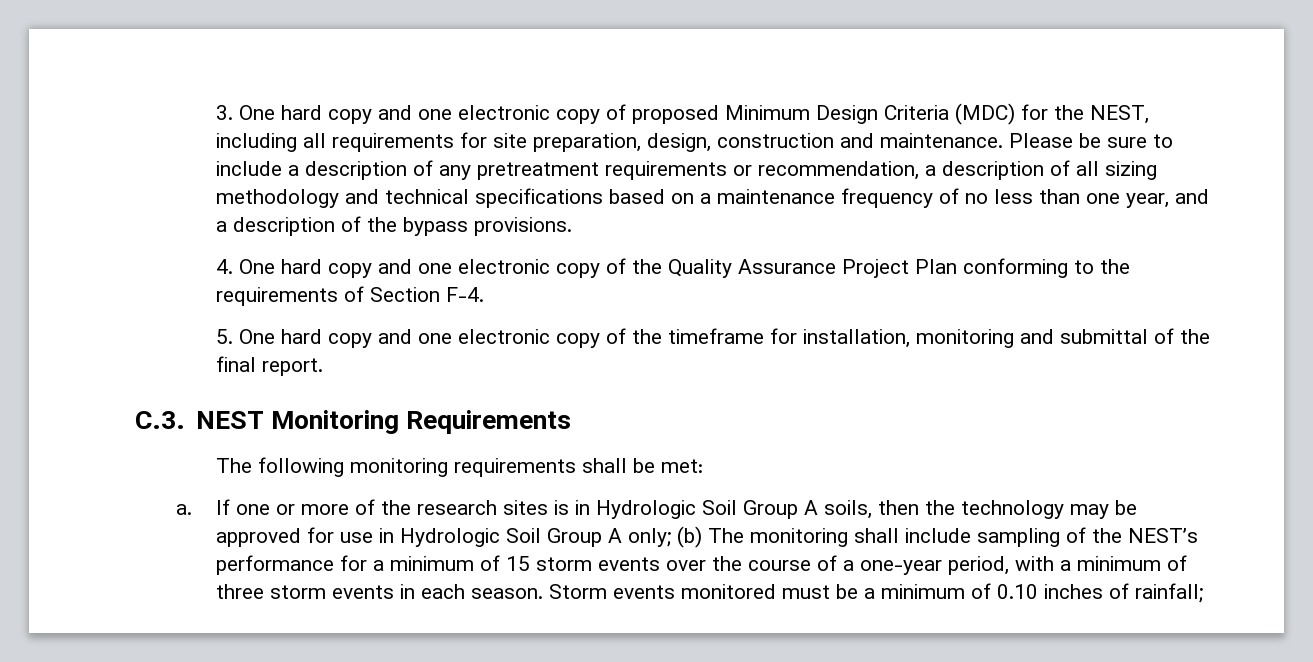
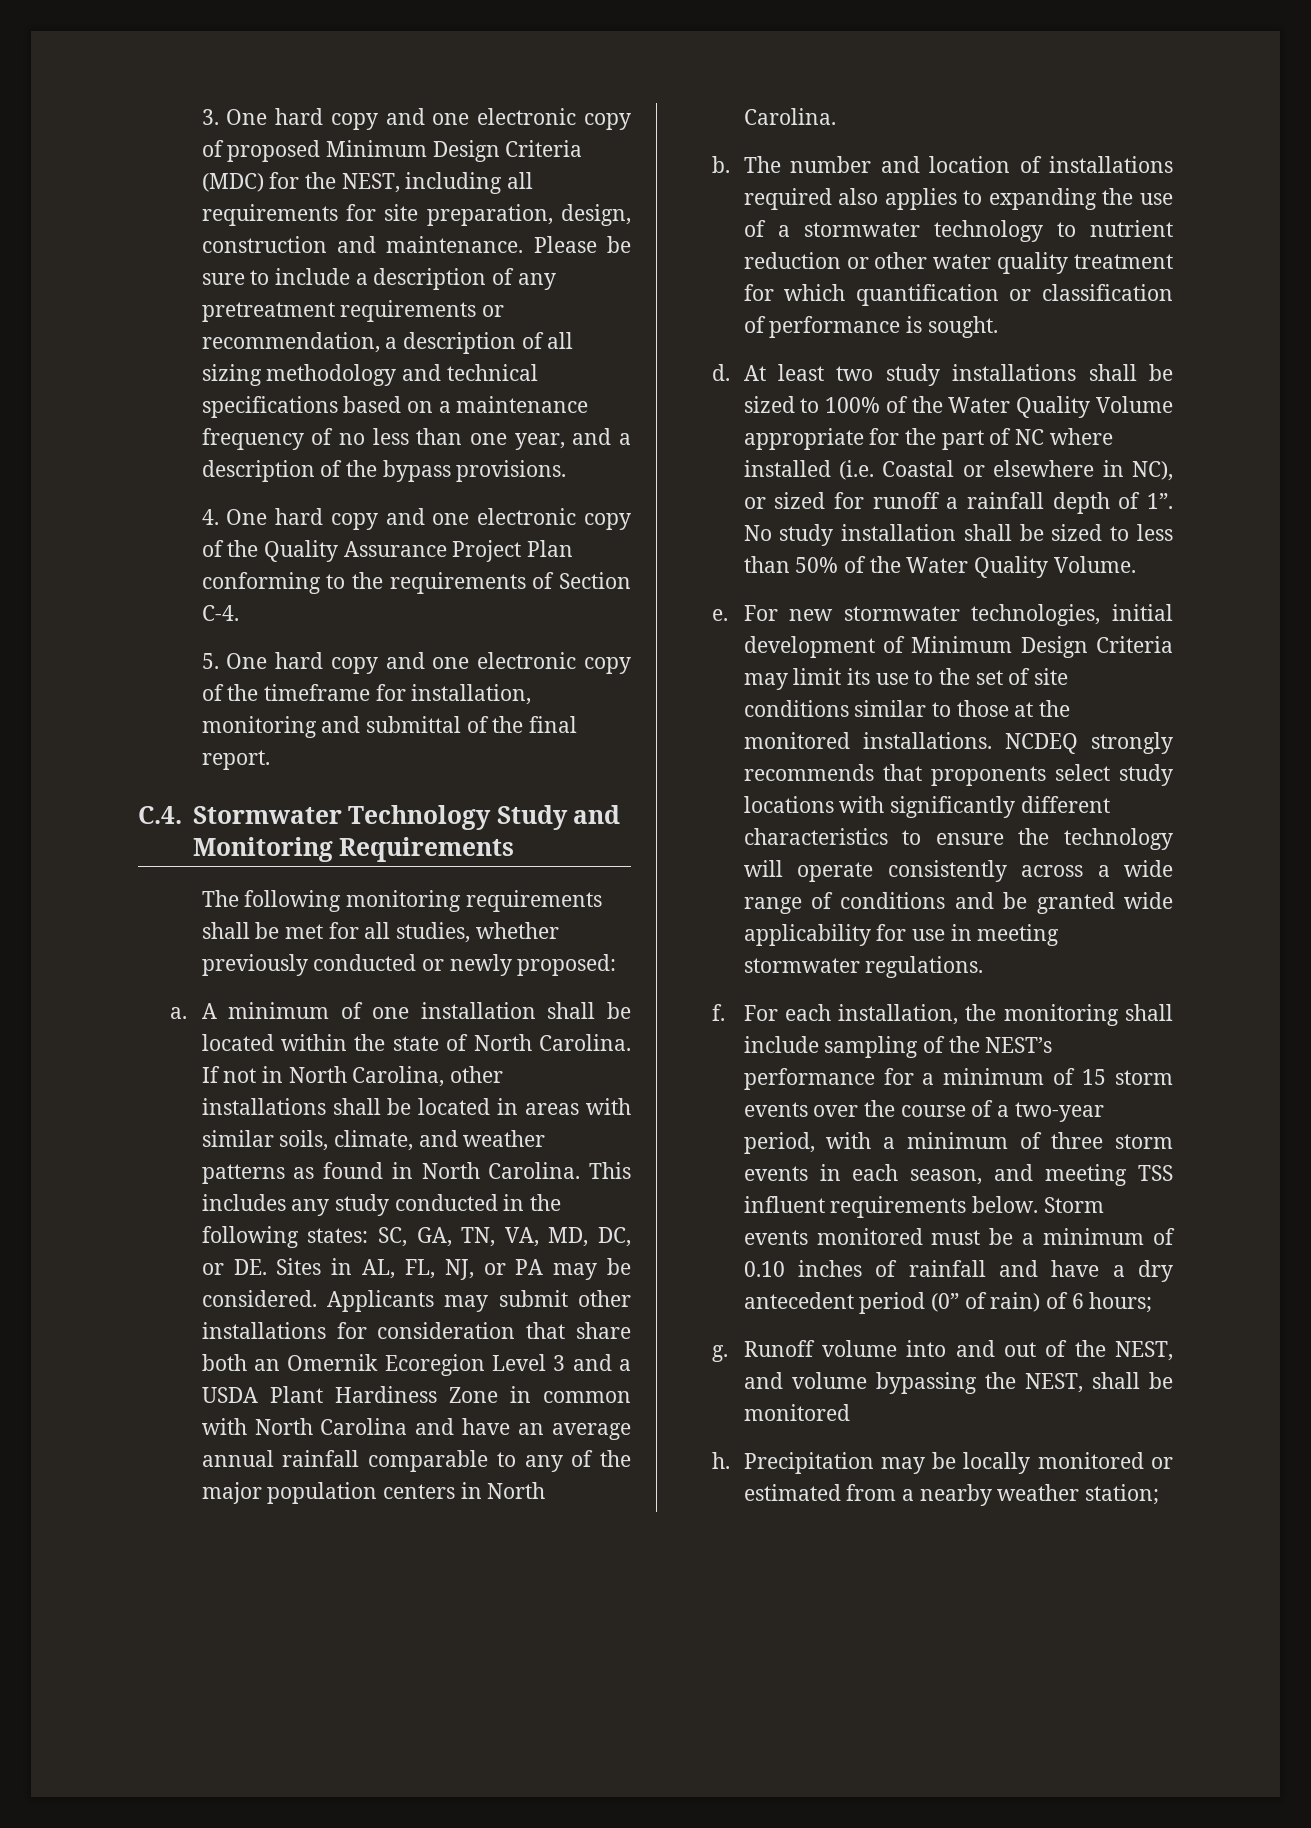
- 4. One hard copy and one electronic copy of the Quality Assurance Project Plan conforming to the requirements of Section F-4.
+ 4. One hard copy and one electronic copy of the Quality Assurance Project Plan conforming to the requirements of Section C-4.
- C.3. NEST Monitoring Requirements
+ C.4. Stormwater Technology Study and Monitoring Requirements
- The following monitoring requirements shall be met:
- a. If one or more of the research sites is in Hydrologic Soil Group A soils, then the technology may be approved for use in Hydrologic Soil Group A only; (b) The monitoring shall include sampling of the NEST’s performance for a minimum of 15 storm events over the course of a one-year period, with a minimum of three storm events in each season.
+ The following monitoring requirements shall be met for all studies, whether previously conducted or newly proposed:
+ a. A minimum of one installation shall be located within the state of North Carolina. If not in North Carolina, other installations shall be located in areas with similar soils, climate, and weather patterns as found in North Carolina. This includes any study conducted in the following states: SC, GA, TN, VA, MD, DC, or DE. Sites in AL, FL, NJ, or PA may be considered. Applicants may submit other installations for consideration that share both an Omernik Ecoregion Level 3 and a USDA Plant Hardiness Zone in common with North Carolina and have an average annual rainfall comparable to any of the major population centers in North Carolina.
+ b. The number and location of installations required also applies to expanding the use of a stormwater technology to nutrient reduction or other water quality treatment for which quantification or classification of performance is sought.
+ d. At least two study installations shall be sized to 100% of the Water Quality Volume appropriate for the part of NC where installed (i.e. Coastal or elsewhere in NC), or sized for runoff a rainfall depth of 1”. No study installation shall be sized to less than 50% of the Water Quality Volume.
+ e. For new stormwater technologies, initial development of Minimum Design Criteria may limit its use to the set of site conditions similar to those at the monitored installations. NCDEQ strongly recommends that proponents select study locations with significantly different characteristics to ensure the technology will operate consistently across a wide range of conditions and be granted wide applicability for use in meeting stormwater regulations.
+ f. For each installation, the monitoring shall include sampling of the NEST’s performance for a minimum of 15 storm events over the course of a two-year period, with a minimum of three storm events in each season, and meeting TSS influent requirements below.
- Storm events monitored must be a minimum of 0.10 inches of rainfall;
+ Storm events monitored must be a minimum of 0.10 inches of rainfall and have a dry antecedent period (0” of rain) of 6 hours;
+ g. Runoff volume into and out of the NEST, and volume bypassing the NEST, shall be monitored
+ h. Precipitation may be locally monitored or estimated from a nearby weather station;

